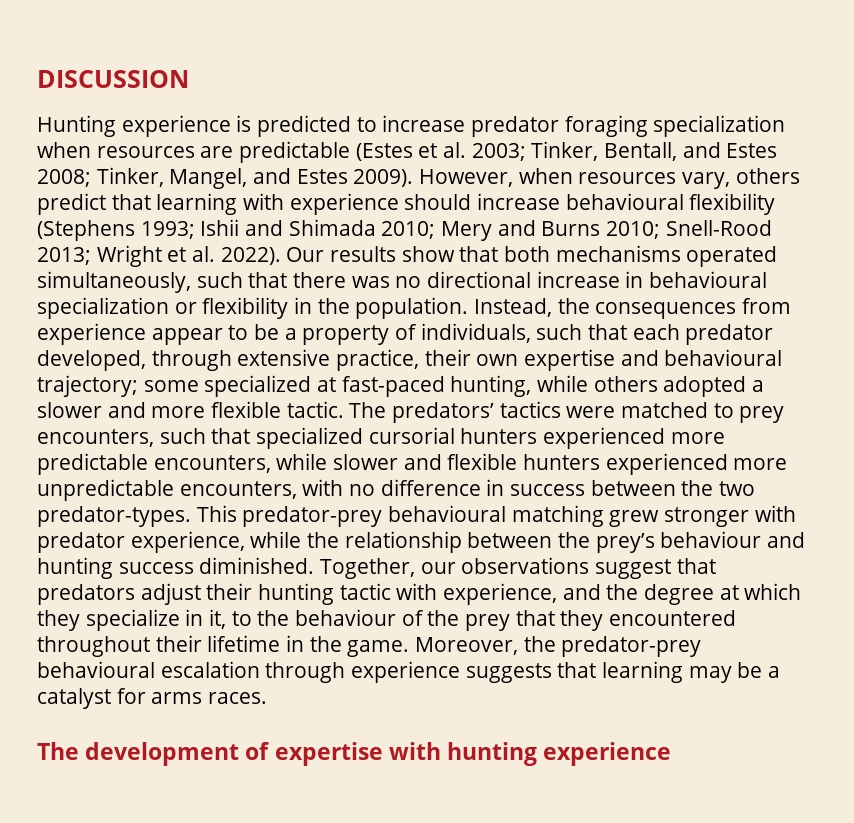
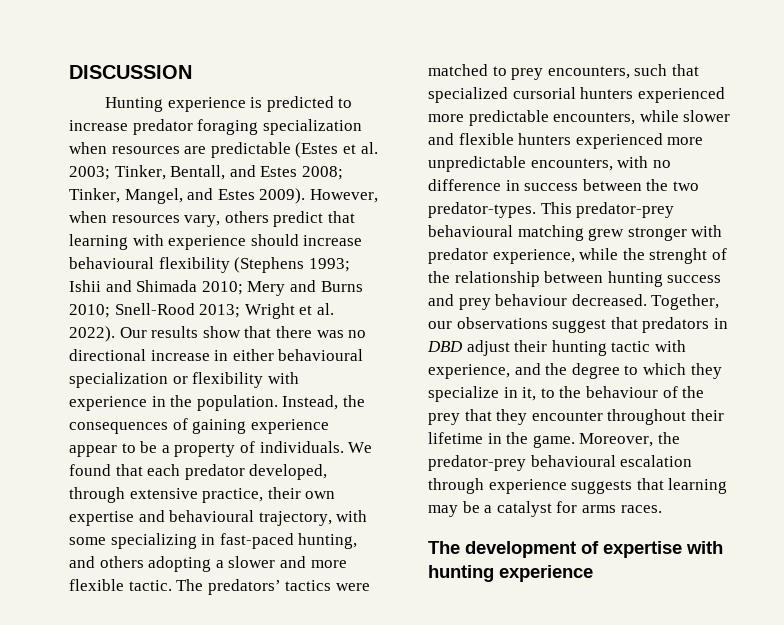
- Our results show that both mechanisms operated simultaneously, such that there was no directional increase in behavioural specialization or flexibility in the population.
+ Our results show that there was no directional increase in either behavioural specialization or flexibility with experience in the population.
- Instead, the consequences from experience appear to be a property of individuals, such that each predator developed, through extensive practice, their own expertise and behavioural trajectory; some specialized at fast-paced hunting, while others adopted a slower and more flexible tactic.
+ Instead, the consequences of gaining experience appear to be a property of individuals. We found that each predator developed, through extensive practice, their own expertise and behavioural trajectory, with some specializing in fast-paced hunting, and others adopting a slower and more flexible tactic.
- This predator-prey behavioural matching grew stronger with predator experience, while the relationship between the prey’s behaviour and hunting success diminished.
+ This predator-prey behavioural matching grew stronger with predator experience, while the strenght of the relationship between hunting success and prey behaviour decreased.
- Together, our observations suggest that predators adjust their hunting tactic with experience, and the degree at which they specialize in it, to the behaviour of the prey that they encountered throughout their lifetime in the game.
+ Together, our observations suggest that predators in DBD adjust their hunting tactic with experience, and the degree to which they specialize in it, to the behaviour of the prey that they encounter throughout their lifetime in the game.

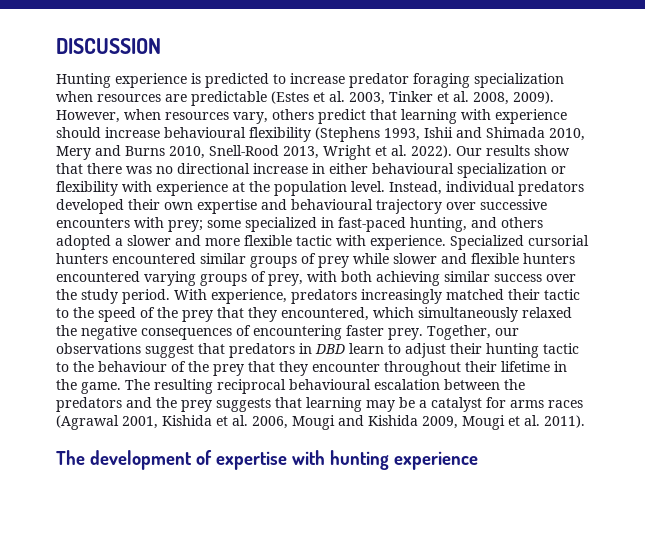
- Hunting experience is predicted to increase predator foraging specialization when resources are predictable (Estes et al. 2003; Tinker, Bentall, and Estes 2008; Tinker, Mangel, and Estes 2009).
+ Hunting experience is predicted to increase predator foraging specialization when resources are predictable (Estes et al. 2003, Tinker et al. 2008, 2009).
- However, when resources vary, others predict that learning with experience should increase behavioural flexibility (Stephens 1993; Ishii and Shimada 2010; Mery and Burns 2010; Snell-Rood 2013; Wright et al. 2022).
+ However, when resources vary, others predict that learning with experience should increase behavioural flexibility (Stephens 1993, Ishii and Shimada 2010, Mery and Burns 2010, Snell-Rood 2013, Wright et al. 2022).
- Our results show that there was no directional increase in either behavioural specialization or flexibility with experience in the population. Instead, the consequences of gaining experience appear to be a property of individuals. We found that each predator developed, through extensive practice, their own expertise and behavioural trajectory, with some specializing in fast-paced hunting, and others adopting a slower and more flexible tactic. The predators’ tactics were matched to prey encounters, such that specialized cursorial hunters experienced more predictable encounters, while slower and flexible hunters experienced more unpredictable encounters, with no difference in success between the two predator-types. This predator-prey behavioural matching grew stronger with predator experience, while the strenght of the relationship between hunting success and prey behaviour decreased.
+ Our results show that there was no directional increase in either behavioural specialization or flexibility with experience at the population level. Instead, individual predators developed their own expertise and behavioural trajectory over successive encounters with prey; some specialized in fast-paced hunting, and others adopted a slower and more flexible tactic with experience. Specialized cursorial hunters encountered similar groups of prey while slower and flexible hunters encountered varying groups of prey, with both achieving similar success over the study period. With experience, predators increasingly matched their tactic to the speed of the prey that they encountered, which simultaneously relaxed the negative consequences of encountering faster prey.
- Together, our observations suggest that predators in DBD adjust their hunting tactic with experience, and the degree to which they specialize in it, to the behaviour of the prey that they encounter throughout their lifetime in the game.
+ Together, our observations suggest that predators in DBD learn to adjust their hunting tactic to the behaviour of the prey that they encounter throughout their lifetime in the game.
- Moreover, the predator-prey behavioural escalation through experience suggests that learning may be a catalyst for arms races.
+ The resulting reciprocal behavioural escalation between the predators and the prey suggests that learning may be a catalyst for arms races (Agrawal 2001, Kishida et al. 2006, Mougi and Kishida 2009, Mougi et al. 2011).

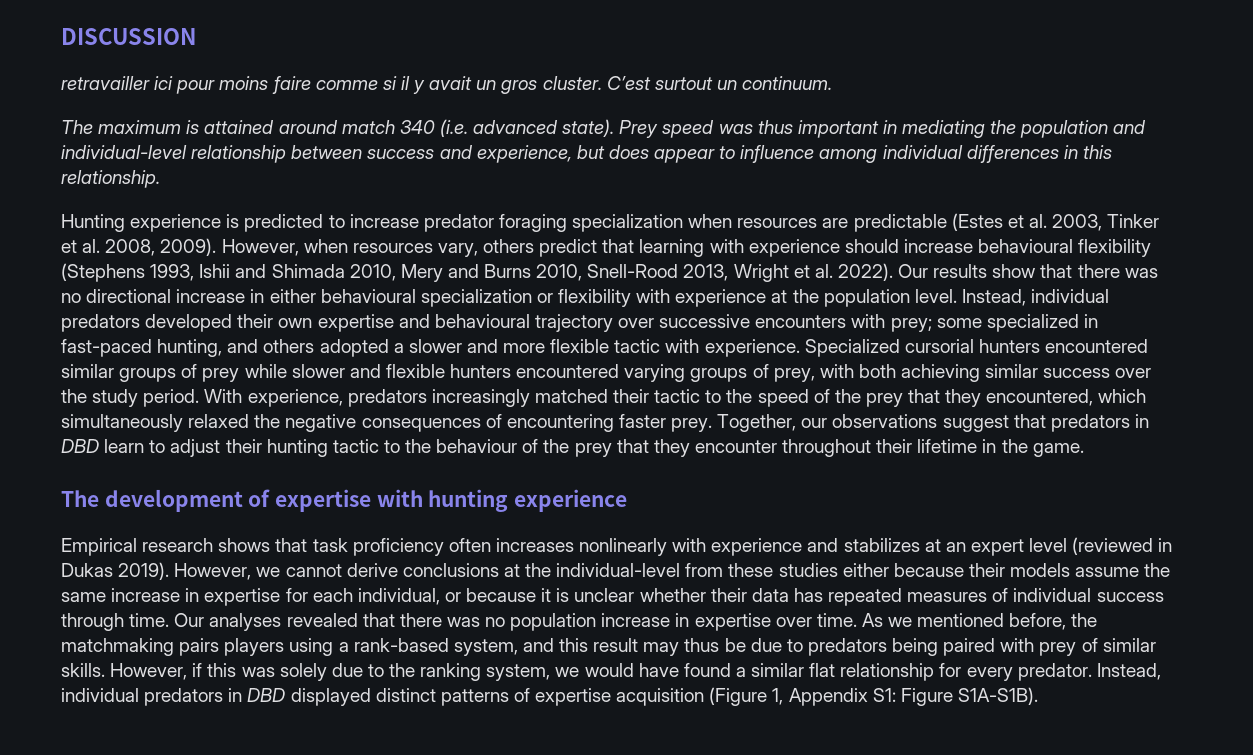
+ retravailler ici pour moins faire comme si il y avait un gros cluster. C’est surtout un continuum.
+ The maximum is attained around match 340 (i.e. advanced state). Prey speed was thus important in mediating the population and individual-level relationship between success and experience, but does appear to influence among individual differences in this relationship.
- The resulting reciprocal behavioural escalation between the predators and the prey suggests that learning may be a catalyst for arms races (Agrawal 2001, Kishida et al. 2006, Mougi and Kishida 2009, Mougi et al. 2011).
+ Empirical research shows that task proficiency often increases nonlinearly with experience and stabilizes at an expert level (reviewed in Dukas 2019). However, we cannot derive conclusions at the individual-level from these studies either because their models assume the same increase in expertise for each individual, or because it is unclear whether their data has repeated measures of individual success through time. Our analyses revealed that there was no population increase in expertise over time. As we mentioned before, the matchmaking pairs players using a rank-based system, and this result may thus be due to predators being paired with prey of similar skills. However, if this was solely due to the ranking system, we would have found a similar flat relationship for every predator. Instead, individual predators in DBD displayed distinct patterns of expertise acquisition (Figure 1, Appendix S1: Figure S1A-S1B).

